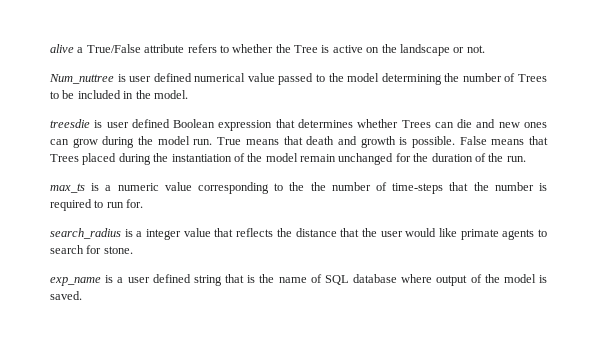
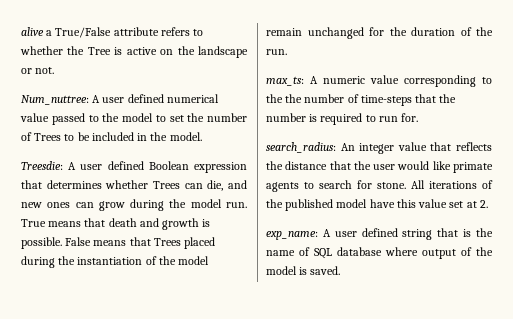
- Num_nuttree is user defined numerical value passed to the model determining the number of Trees to be included in the model.
+ Num_nuttree: A user defined numerical value passed to the model to set the number of Trees to be included in the model.
- treesdie is user defined Boolean expression that determines whether Trees can die and new ones can grow during the model run.
+ Treesdie: A user defined Boolean expression that determines whether Trees can die, and new ones can grow during the model run.
- max_ts is a numeric value corresponding to the the number of time-steps that the number is required to run for.
+ max_ts: A numeric value corresponding to the the number of time-steps that the number is required to run for.
- search_radius is a integer value that reflects the distance that the user would like primate agents to search for stone.
- exp_name is a user defined string that is the name of SQL database where output of the model is saved.
+ search_radius: An integer value that reflects the distance that the user would like primate agents to search for stone. All iterations of the published model have this value set at 2.
+ exp_name: A user defined string that is the name of SQL database where output of the model is saved.

